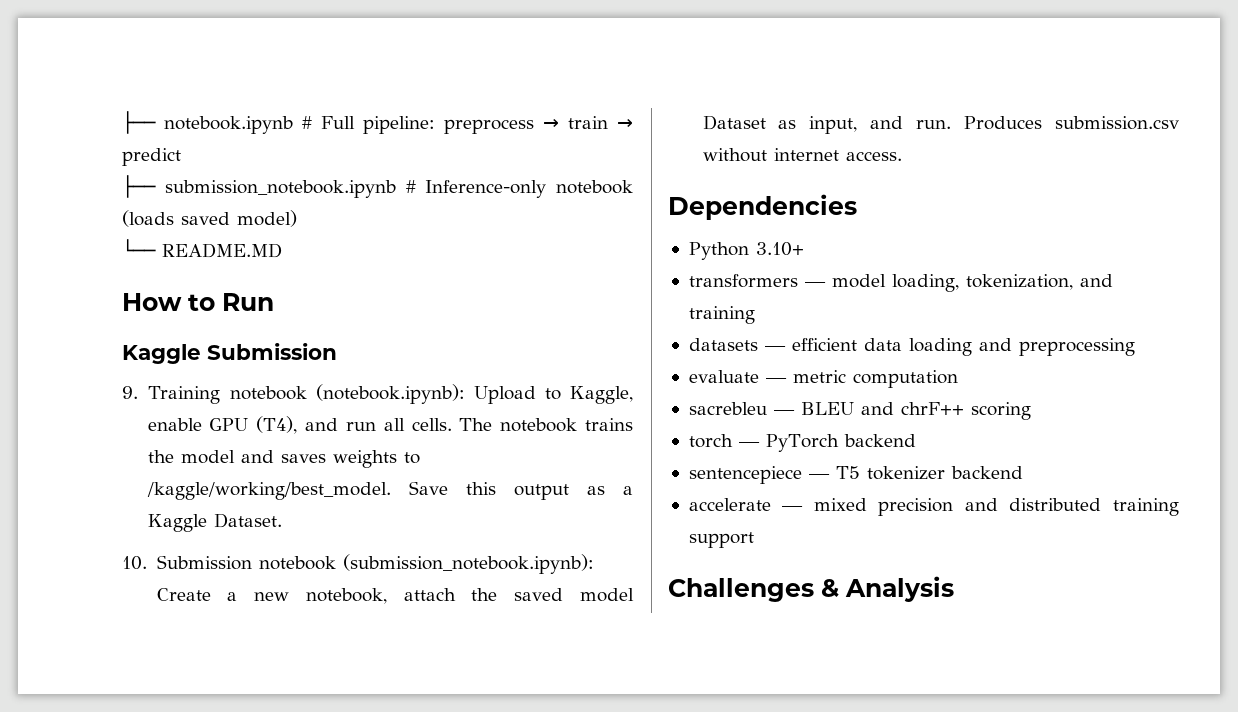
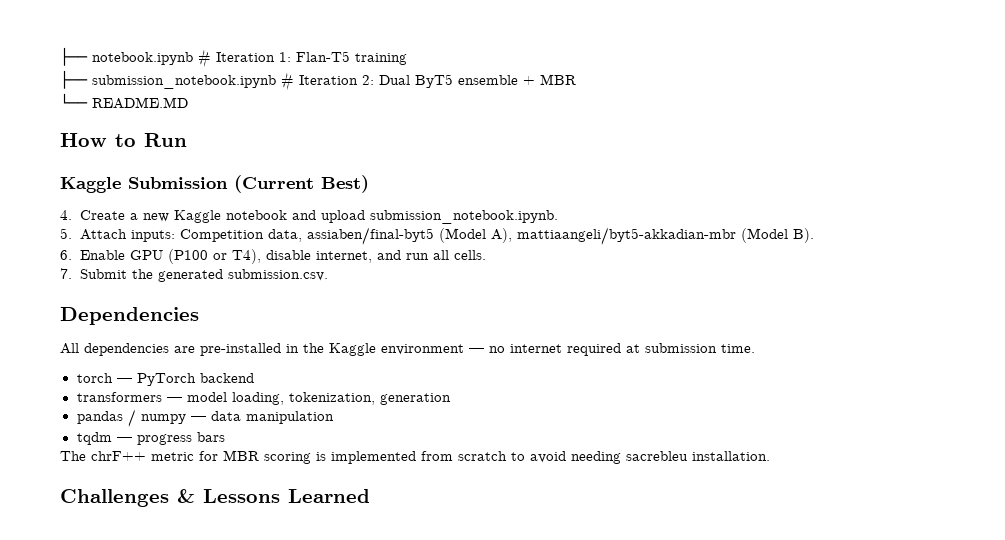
- ├── notebook.ipynb # Full pipeline: preprocess → train → predict
- ├── submission_notebook.ipynb # Inference-only notebook (loads saved model)
+ ├── notebook.ipynb # Iteration 1: Flan-T5 training
+ ├── submission_notebook.ipynb # Iteration 2: Dual ByT5 ensemble + MBR
- Kaggle Submission
- 9. Training notebook (notebook.ipynb): Upload to Kaggle, enable GPU (T4), and run all cells. The notebook trains the model and saves weights to /kaggle/working/best_model. Save this output as a Kaggle Dataset.
- 10. Submission notebook (submission_notebook.ipynb): Create a new notebook, attach the saved model Dataset as input, and run. Produces submission.csv without internet access.
+ Kaggle Submission (Current Best)
+ 4. Create a new Kaggle notebook and upload submission_notebook.ipynb.
+ 5. Attach inputs: Competition data, assiaben/final-byt5 (Model A), mattiaangeli/byt5-akkadian-mbr (Model B).
+ 6. Enable GPU (P100 or T4), disable internet, and run all cells.
+ 7. Submit the generated submission.csv.
  Dependencies
- Python 3.10+
+ All dependencies are pre-installed in the Kaggle environment — no internet required at submission time.
+ torch — PyTorch backend
- transformers — model loading, tokenization, and training
- datasets — efficient data loading and preprocessing
- evaluate — metric computation
- sacrebleu — BLEU and chrF++ scoring
- torch — PyTorch backend
- sentencepiece — T5 tokenizer backend
- accelerate — mixed precision and distributed training support
+ transformers — model loading, tokenization, generation
+ pandas / numpy — data manipulation
+ tqdm — progress bars
+ The chrF++ metric for MBR scoring is implemented from scratch to avoid needing sacrebleu installation.
- Challenges & Analysis
+ Challenges & Lessons Learned

